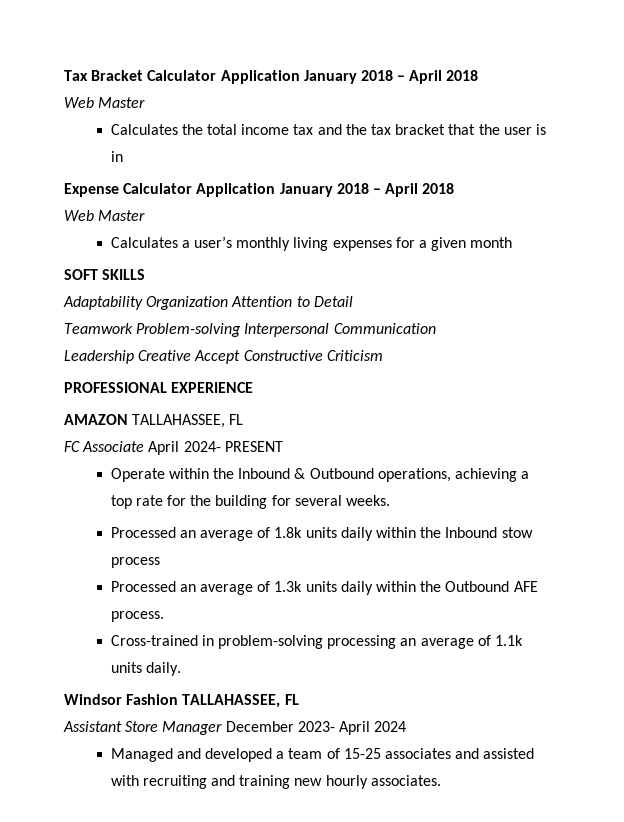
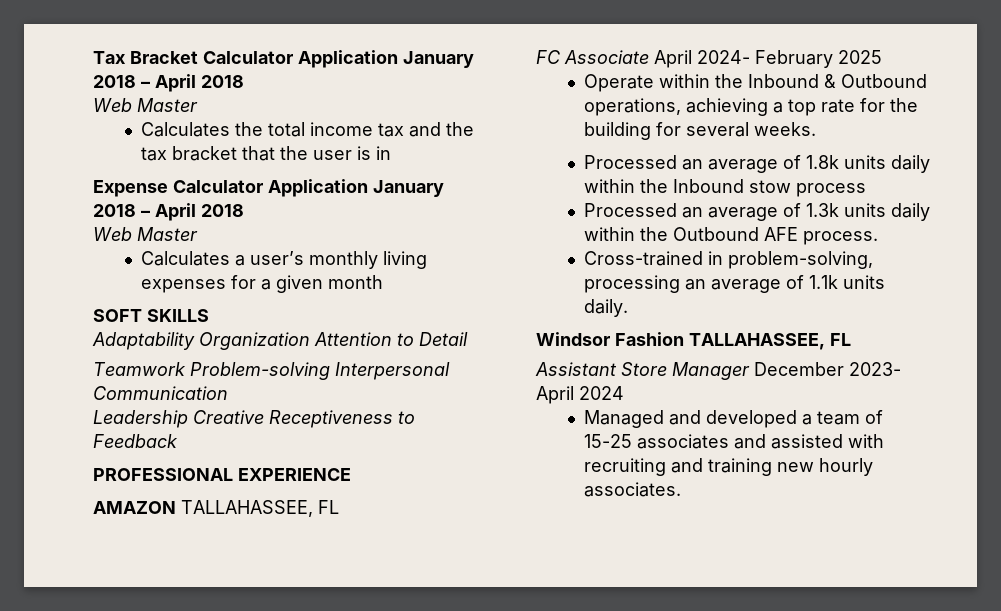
- Leadership Creative Accept Constructive Criticism
+ Leadership Creative Receptiveness to Feedback
- FC Associate April 2024- PRESENT
+ FC Associate April 2024- February 2025
- Cross-trained in problem-solving processing an average of 1.1k units daily.
+ Cross-trained in problem-solving, processing an average of 1.1k units daily.

